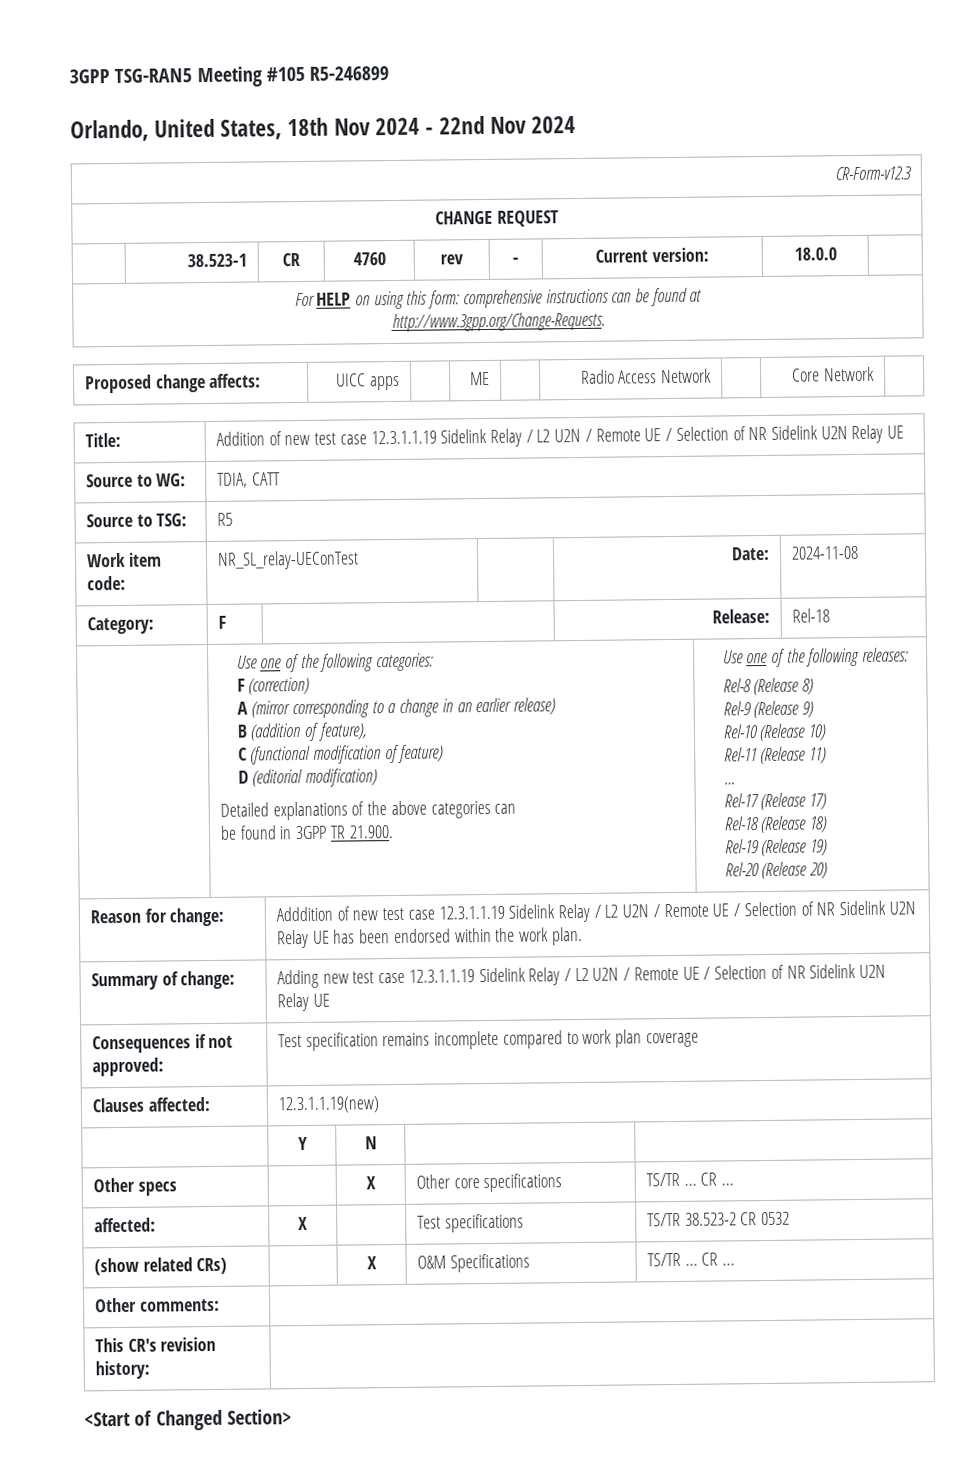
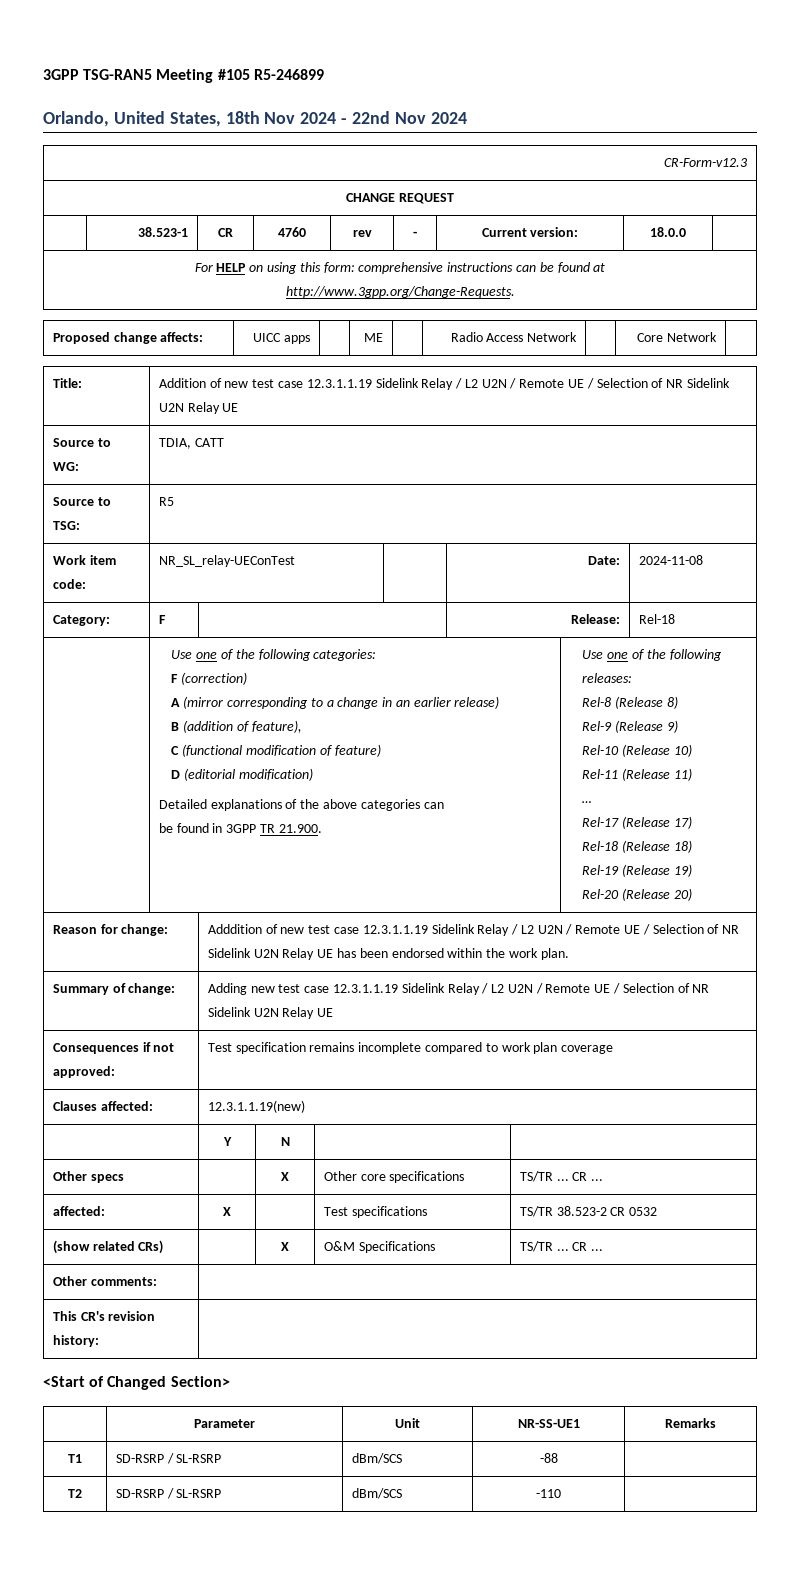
+ | Parameter | Unit | NR-SS-UE1 | Remarks
+ T1 | SD-RSRP / SL-RSRP | dBm/SCS | -88 |
+ T2 | SD-RSRP / SL-RSRP | dBm/SCS | -110 |

